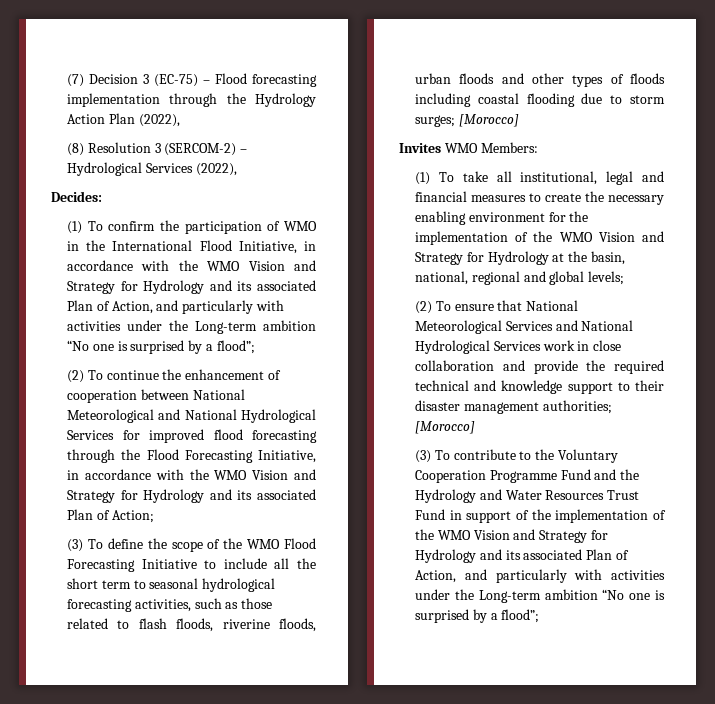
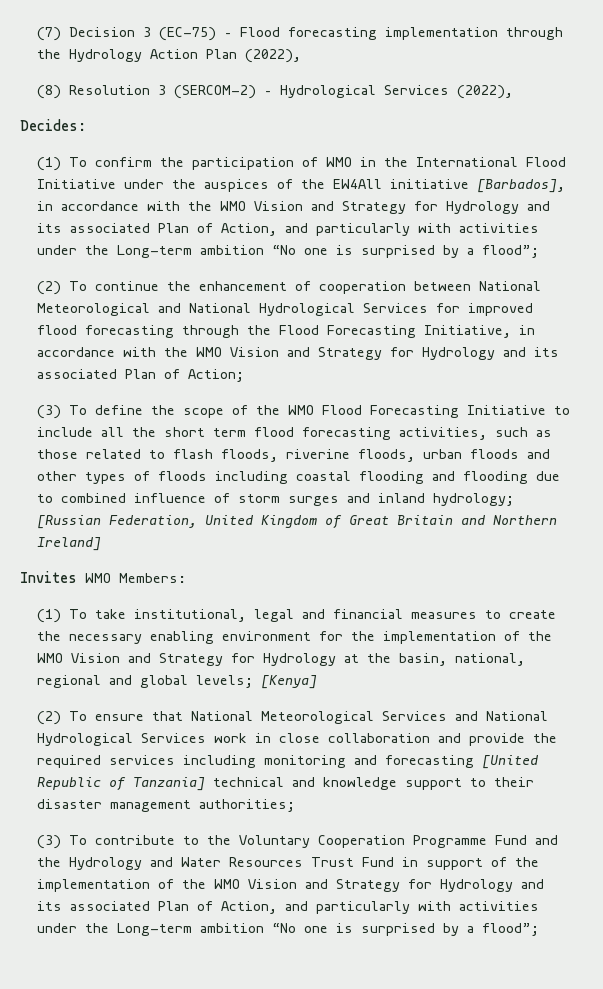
- (1) To confirm the participation of WMO in the International Flood Initiative, in accordance with the WMO Vision and Strategy for Hydrology and its associated Plan of Action, and particularly with activities under the Long-term ambition “No one is surprised by a flood”;
+ (1) To confirm the participation of WMO in the International Flood Initiative under the auspices of the EW4All initiative [Barbados], in accordance with the WMO Vision and Strategy for Hydrology and its associated Plan of Action, and particularly with activities under the Long-term ambition “No one is surprised by a flood”;
- (3) To define the scope of the WMO Flood Forecasting Initiative to include all the short term to seasonal hydrological forecasting activities, such as those related to flash floods, riverine floods, urban floods and other types of floods including coastal flooding due to storm surges; [Morocco]
+ (3) To define the scope of the WMO Flood Forecasting Initiative to include all the short term flood forecasting activities, such as those related to flash floods, riverine floods, urban floods and other types of floods including coastal flooding and flooding due to combined influence of storm surges and inland hydrology; [Russian Federation, United Kingdom of Great Britain and Northern Ireland]
- (1) To take all institutional, legal and financial measures to create the necessary enabling environment for the implementation of the WMO Vision and Strategy for Hydrology at the basin, national, regional and global levels;
+ (1) To take institutional, legal and financial measures to create the necessary enabling environment for the implementation of the WMO Vision and Strategy for Hydrology at the basin, national, regional and global levels; [Kenya]
- (2) To ensure that National Meteorological Services and National Hydrological Services work in close collaboration and provide the required technical and knowledge support to their disaster management authorities; [Morocco]
+ (2) To ensure that National Meteorological Services and National Hydrological Services work in close collaboration and provide the required services including monitoring and forecasting [United Republic of Tanzania] technical and knowledge support to their disaster management authorities;

